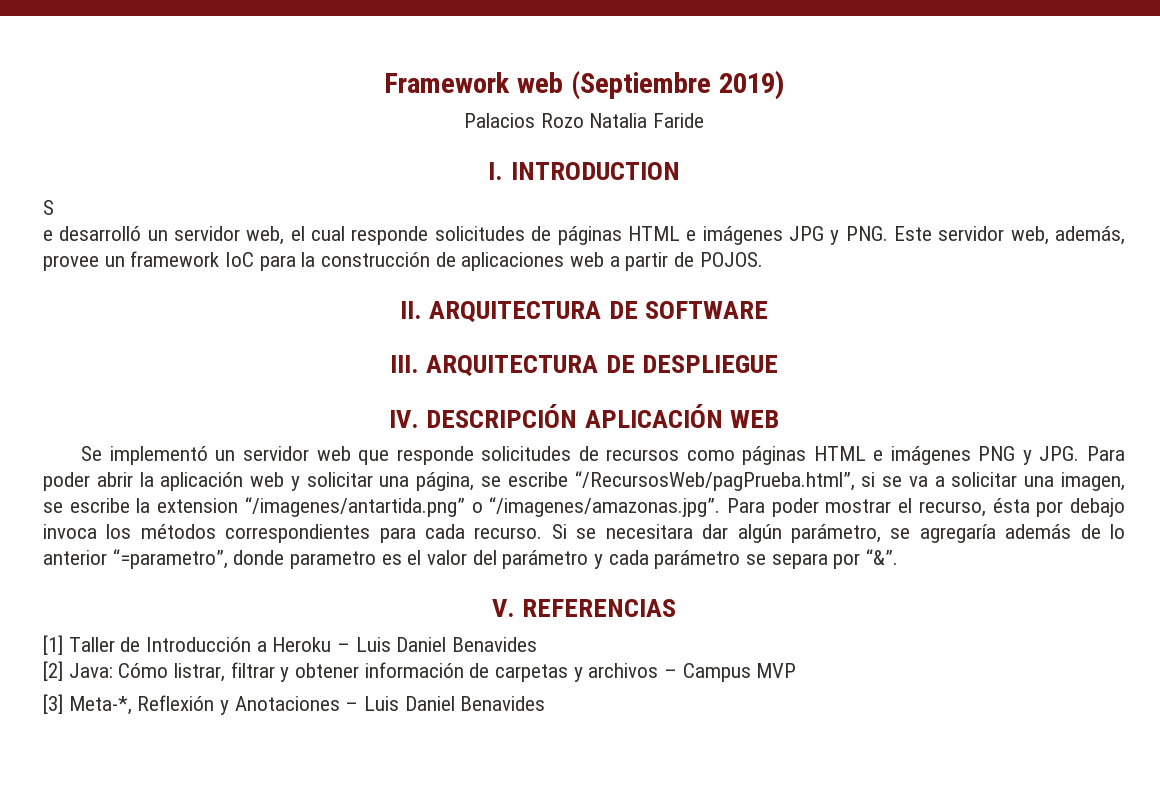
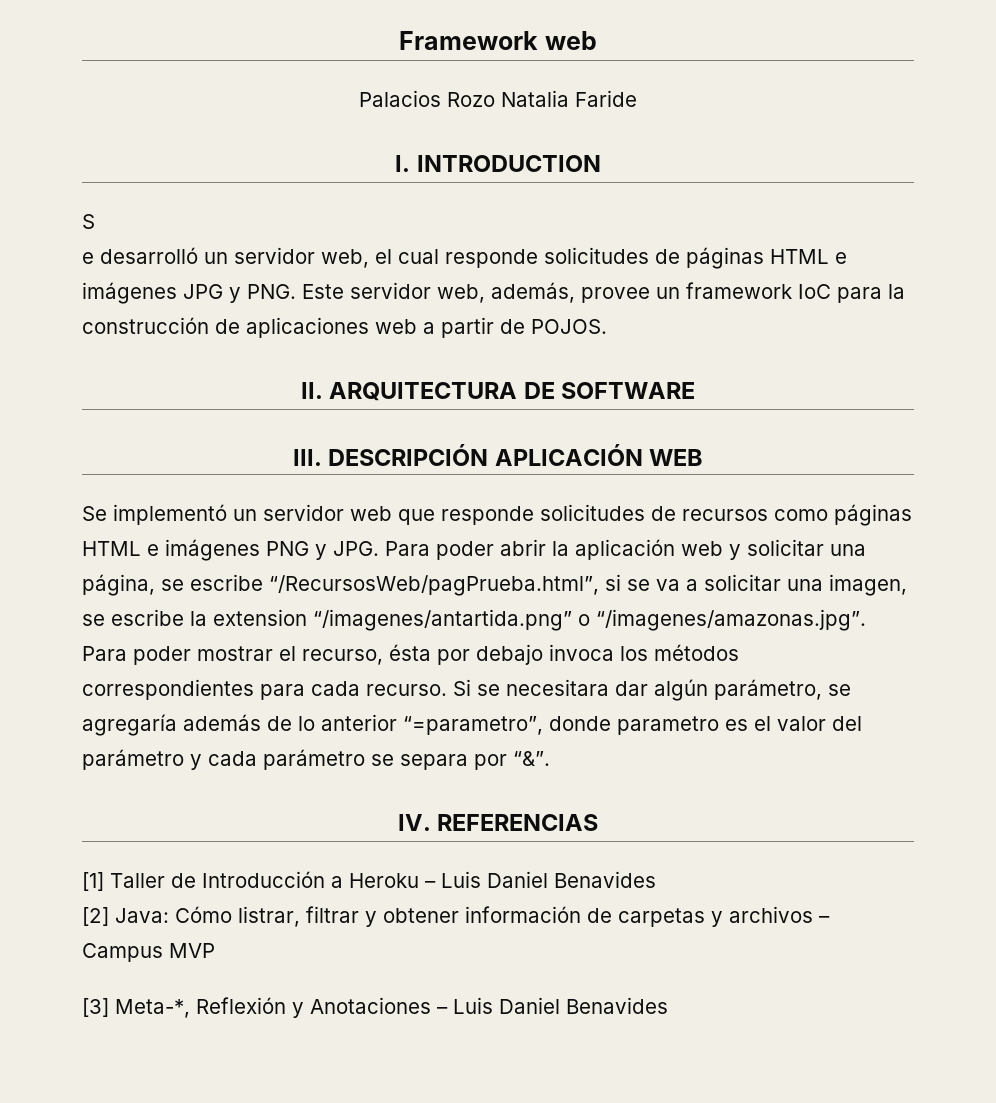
- Framework web (Septiembre 2019)
+ Framework web
- III. ARQUITECTURA DE DESPLIEGUE
- IV. DESCRIPCIÓN APLICACIÓN WEB
+ III. DESCRIPCIÓN APLICACIÓN WEB
- V. REFERENCIAS
+ IV. REFERENCIAS

